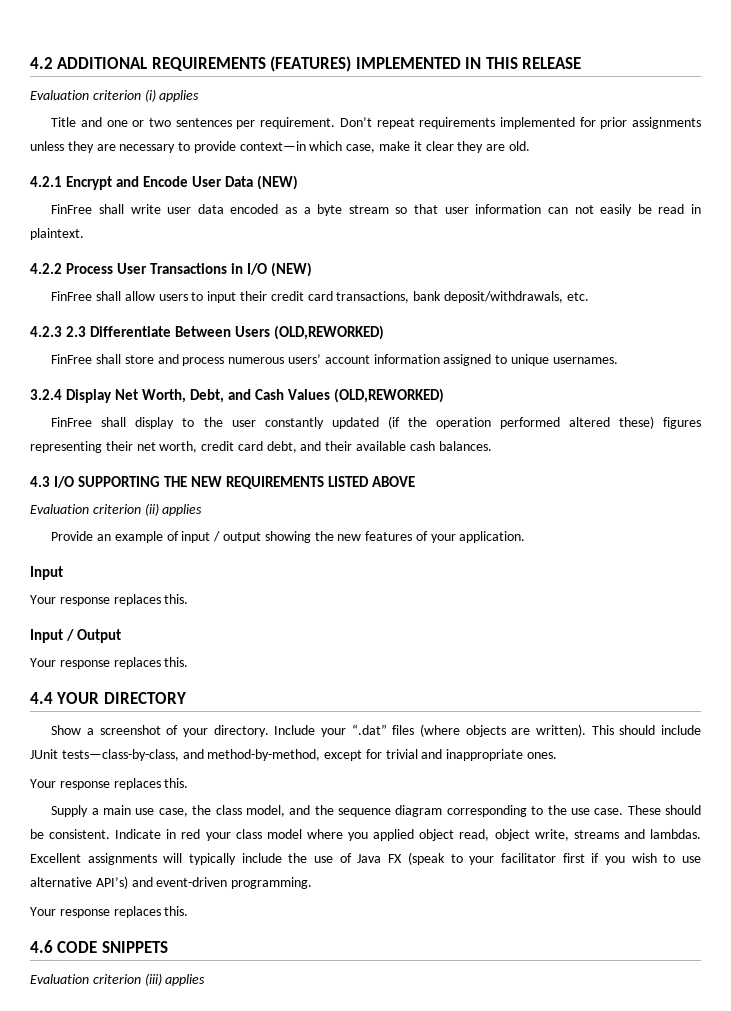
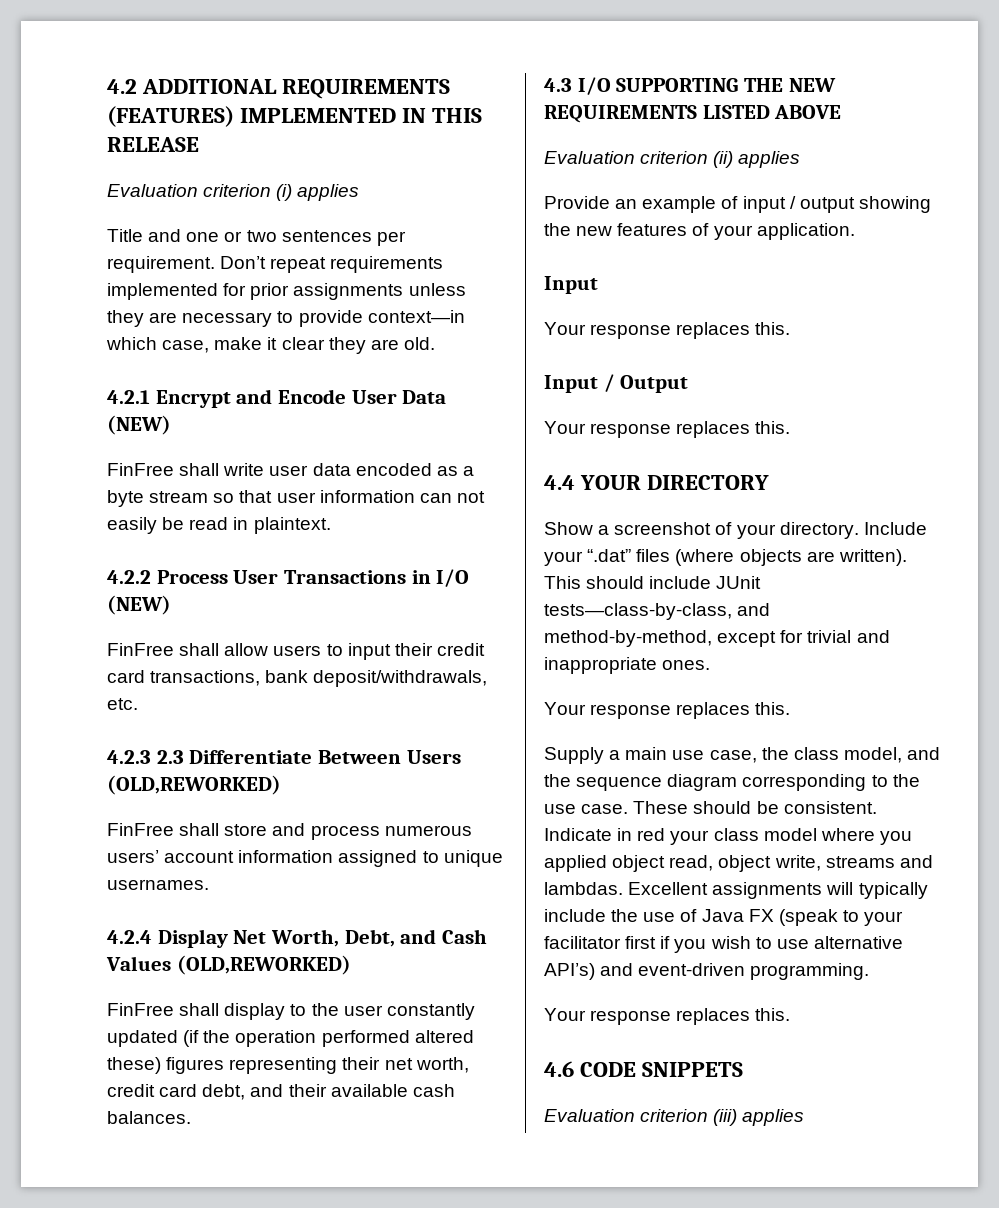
- 3.2.4 Display Net Worth, Debt, and Cash Values (OLD,REWORKED)
+ 4.2.4 Display Net Worth, Debt, and Cash Values (OLD,REWORKED)

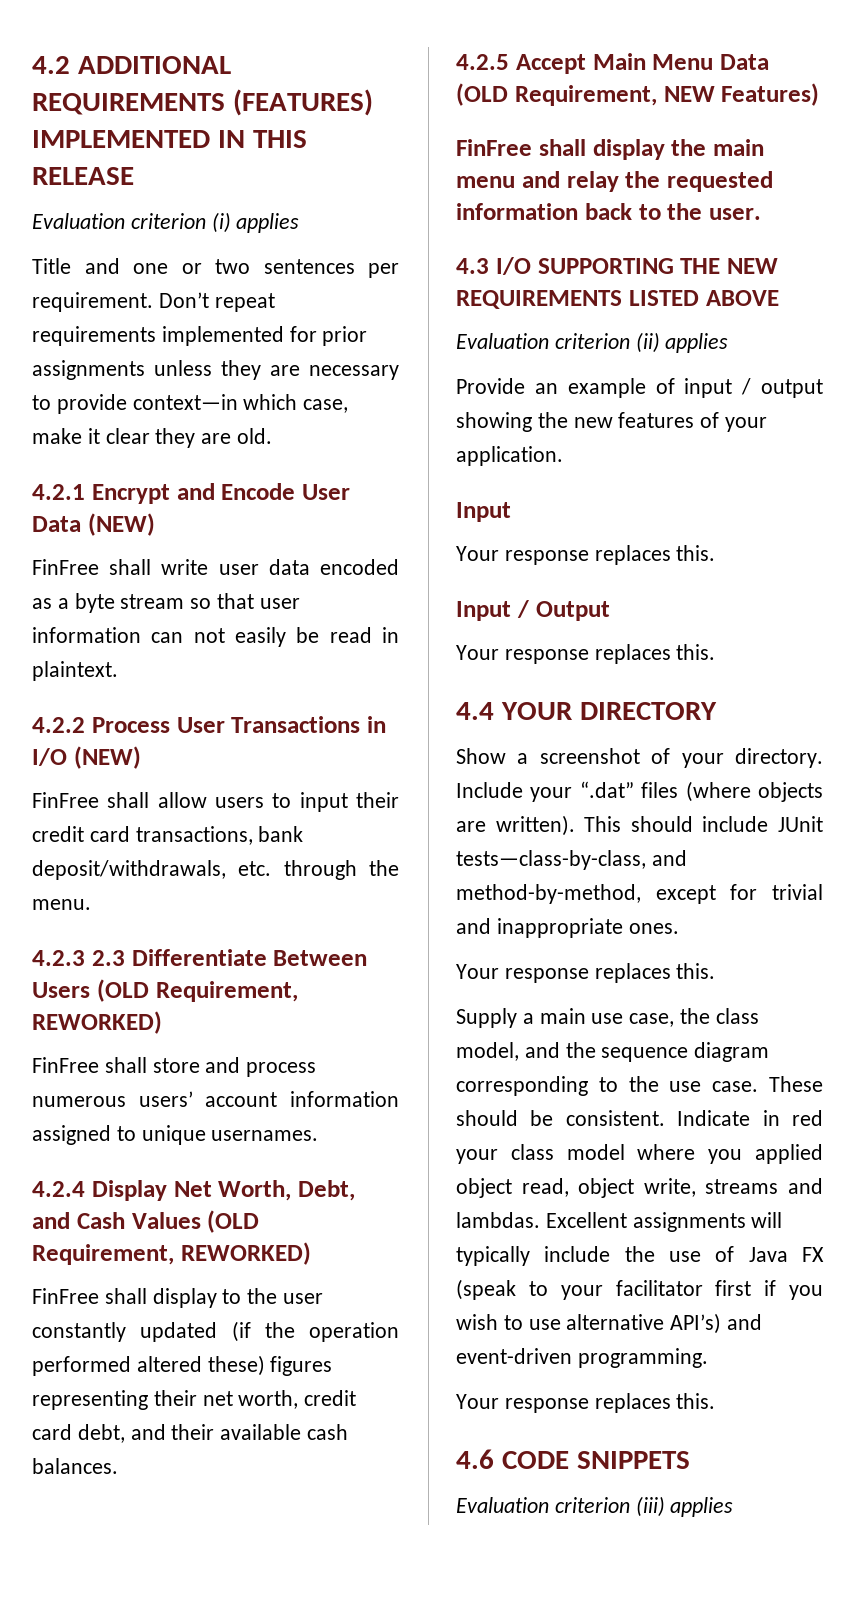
- FinFree shall allow users to input their credit card transactions, bank deposit/withdrawals, etc.
+ FinFree shall allow users to input their credit card transactions, bank deposit/withdrawals, etc. through the menu.
- 4.2.3 2.3 Differentiate Between Users (OLD,REWORKED)
+ 4.2.3 2.3 Differentiate Between Users (OLD Requirement, REWORKED)
- 4.2.4 Display Net Worth, Debt, and Cash Values (OLD,REWORKED)
+ 4.2.4 Display Net Worth, Debt, and Cash Values (OLD Requirement, REWORKED)
+ 4.2.5 Accept Main Menu Data (OLD Requirement, NEW Features)
+ FinFree shall display the main menu and relay the requested information back to the user.

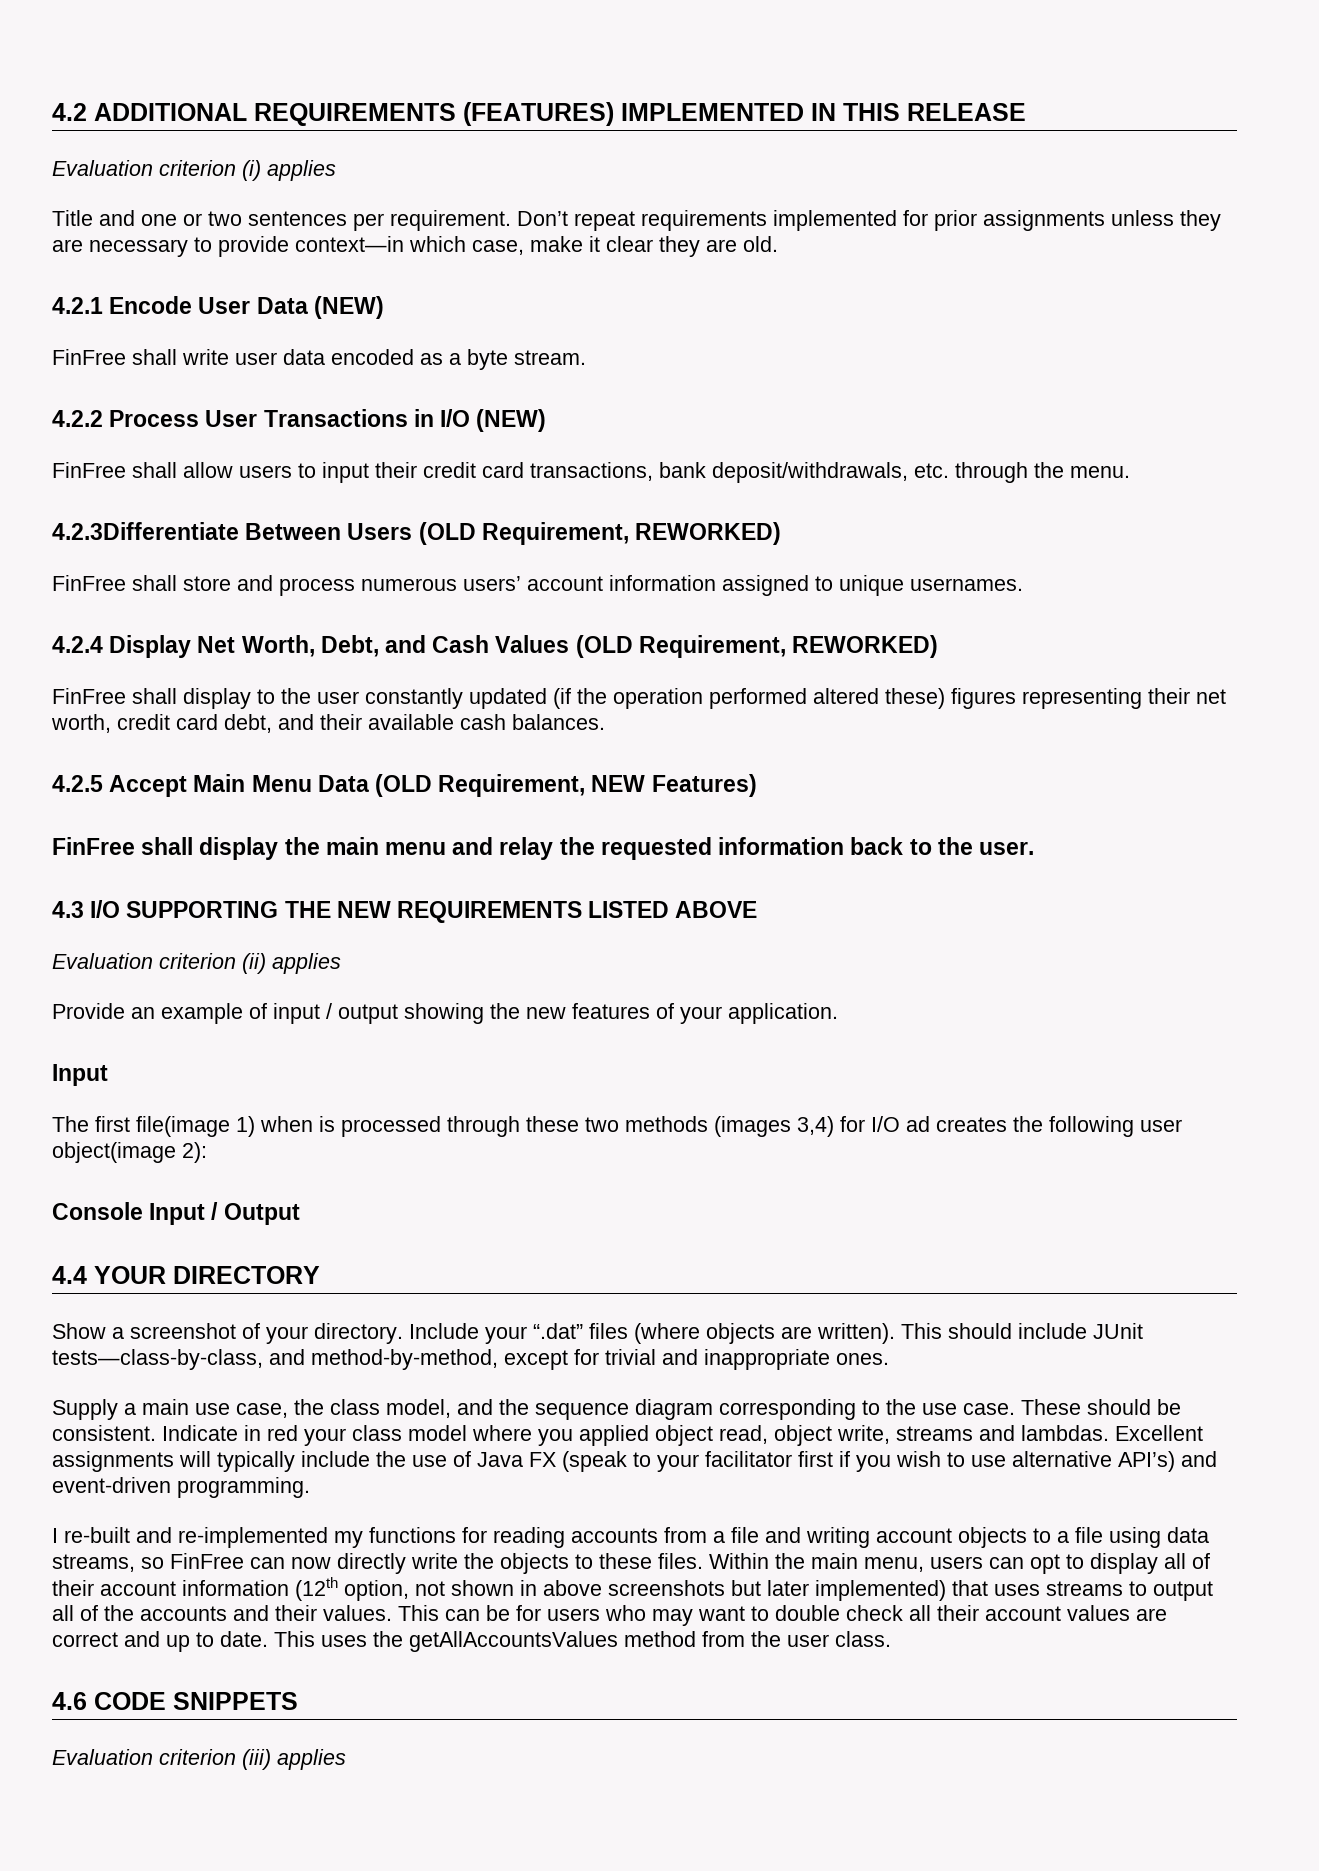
- 4.2.1 Encrypt and Encode User Data (NEW)
+ 4.2.1 Encode User Data (NEW)
- FinFree shall write user data encoded as a byte stream so that user information can not easily be read in plaintext.
+ FinFree shall write user data encoded as a byte stream.
- 4.2.3 2.3 Differentiate Between Users (OLD Requirement, REWORKED)
+ 4.2.3Differentiate Between Users (OLD Requirement, REWORKED)
  Provide an example of input / output showing the new features of your application.
  Input
- Your response replaces this.
- Input / Output
- Your response replaces this.
+ The first file(image 1) when is processed through these two methods (images 3,4) for I/O ad creates the following user object(image 2):
+ Console Input / Output
  This should include JUnit tests—class-by-class, and method-by-method, except for trivial and inappropriate ones.
- Your response replaces this.
  Excellent assignments will typically include the use of Java FX (speak to your facilitator first if you wish to use alternative API’s) and event-driven programming.
- Your response replaces this.
+ I re-built and re-implemented my functions for reading accounts from a file and writing account objects to a file using data streams, so FinFree can now directly write the objects to these files. Within the main menu, users can opt to display all of their account information (12th option, not shown in above screenshots but later implemented) that uses streams to output all of the accounts and their values. This can be for users who may want to double check all their account values are correct and up to date. This uses the getAllAccountsValues method from the user class.

